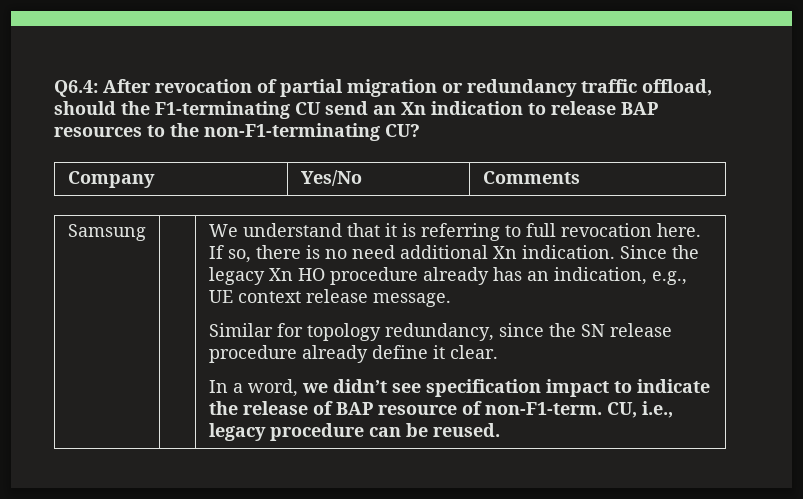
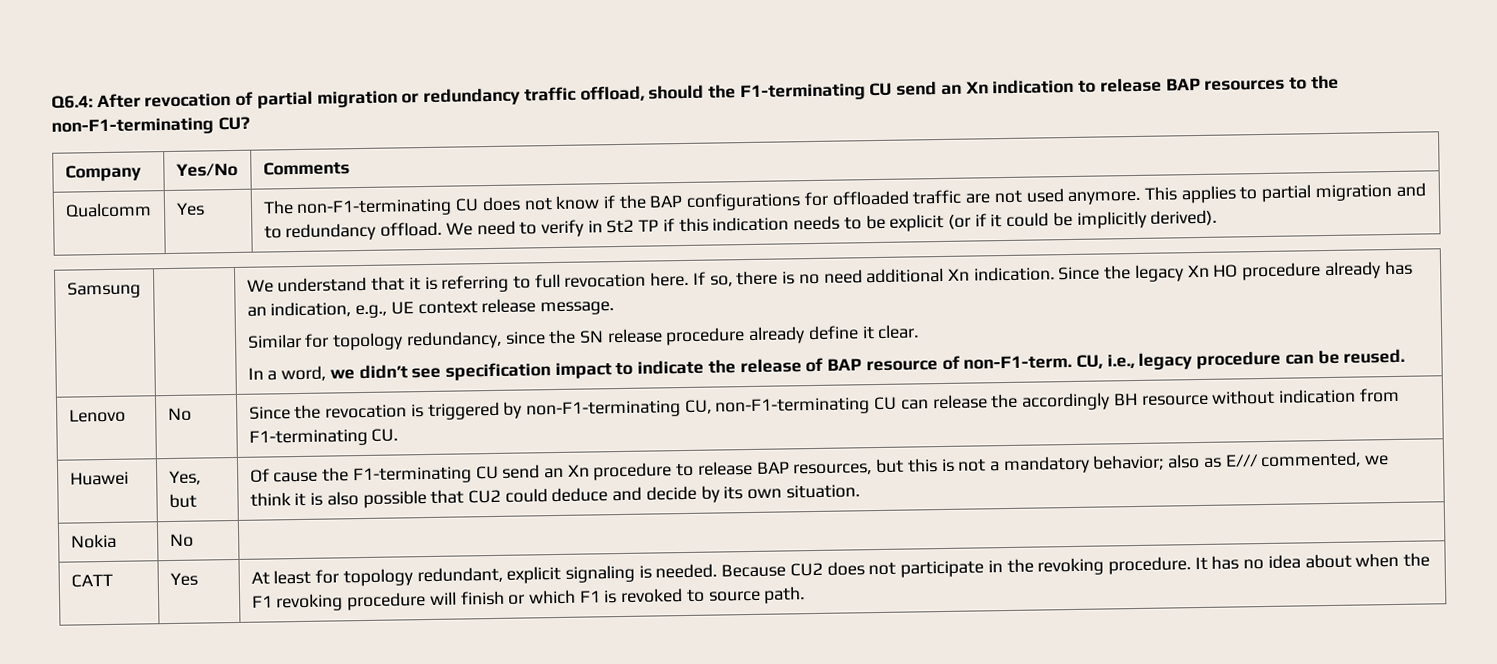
+ Qualcomm | Yes | The non-F1-terminating CU does not know if the BAP configurations for offloaded traffic are not used anymore. This applies to partial migration and to redundancy offload. We need to verify in St2 TP if this indication needs to be explicit (or if it could be implicitly derived).
+ Lenovo | No | Since the revocation is triggered by non-F1-terminating CU, non-F1-terminating CU can release the accordingly BH resource without indication from F1-terminating CU.
+ Huawei | Yes, but | Of cause the F1-terminating CU send an Xn procedure to release BAP resources, but this is not a mandatory behavior; also as E/// commented, we think it is also possible that CU2 could deduce and decide by its own situation.
+ Nokia | No |
+ CATT | Yes | At least for topology redundant, explicit signaling is needed. Because CU2 does not participate in the revoking procedure. It has no idea about when the F1 revoking procedure will finish or which F1 is revoked to source path.

